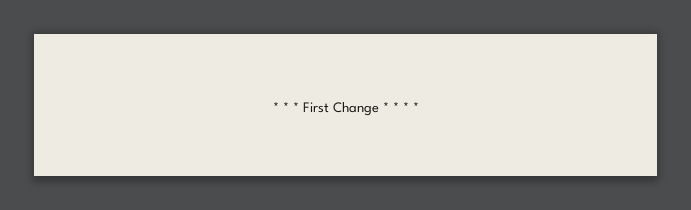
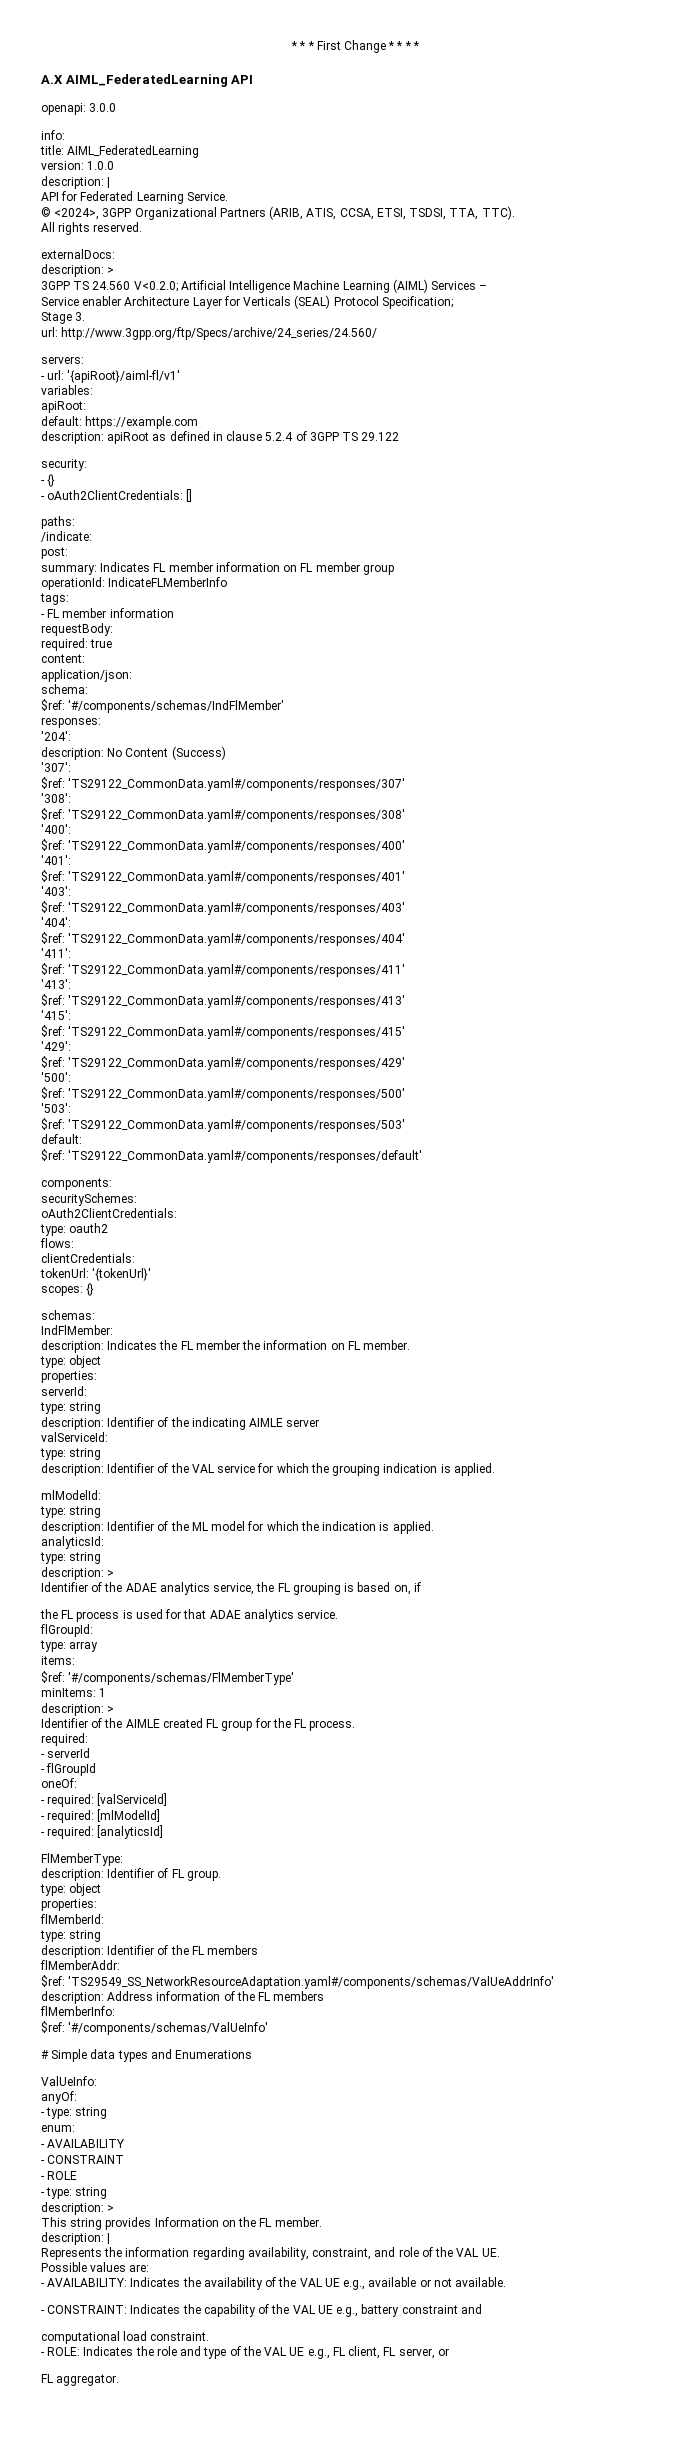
+ A.X AIML_FederatedLearning API
+ openapi: 3.0.0
+ info:
+ title: AIML_FederatedLearning
+ version: 1.0.0
+ description: |
+ API for Federated Learning Service.
+ © <2024>, 3GPP Organizational Partners (ARIB, ATIS, CCSA, ETSI, TSDSI, TTA, TTC).
+ All rights reserved.
+ externalDocs:
+ description: >
+ 3GPP TS 24.560 V<0.2.0; Artificial Intelligence Machine Learning (AIML) Services –
+ Service enabler Architecture Layer for Verticals (SEAL) Protocol Specification;
+ Stage 3.
+ url: http://www.3gpp.org/ftp/Specs/archive/24_series/24.560/
+ servers:
+ - url: '{apiRoot}/aiml-fl/v1'
+ variables:
+ apiRoot:
+ default: https://example.com
+ description: apiRoot as defined in clause 5.2.4 of 3GPP TS 29.122
+ security:
+ - {}
+ - oAuth2ClientCredentials: []
+ paths:
+ /indicate:
+ post:
+ summary: Indicates FL member information on FL member group
+ operationId: IndicateFLMemberInfo
+ tags:
+ - FL member information
+ requestBody:
+ required: true
+ content:
+ application/json:
+ schema:
+ $ref: '#/components/schemas/IndFlMember'
+ responses:
+ '204':
+ description: No Content (Success)
+ '307':
+ $ref: 'TS29122_CommonData.yaml#/components/responses/307'
+ '308':
+ $ref: 'TS29122_CommonData.yaml#/components/responses/308'
+ '400':
+ $ref: 'TS29122_CommonData.yaml#/components/responses/400'
+ '401':
+ $ref: 'TS29122_CommonData.yaml#/components/responses/401'
+ '403':
+ $ref: 'TS29122_CommonData.yaml#/components/responses/403'
+ '404':
+ $ref: 'TS29122_CommonData.yaml#/components/responses/404'
+ '411':
+ $ref: 'TS29122_CommonData.yaml#/components/responses/411'
+ '413':
+ $ref: 'TS29122_CommonData.yaml#/components/responses/413'
+ '415':
+ $ref: 'TS29122_CommonData.yaml#/components/responses/415'
+ '429':
+ $ref: 'TS29122_CommonData.yaml#/components/responses/429'
+ '500':
+ $ref: 'TS29122_CommonData.yaml#/components/responses/500'
+ '503':
+ $ref: 'TS29122_CommonData.yaml#/components/responses/503'
+ default:
+ $ref: 'TS29122_CommonData.yaml#/components/responses/default'
+ components:
+ securitySchemes:
+ oAuth2ClientCredentials:
+ type: oauth2
+ flows:
+ clientCredentials:
+ tokenUrl: '{tokenUrl}'
+ scopes: {}
+ schemas:
+ IndFlMember:
+ description: Indicates the FL member the information on FL member.
+ type: object
+ properties:
+ serverId:
+ type: string
+ description: Identifier of the indicating AIMLE server
+ valServiceId:
+ type: string
+ description: Identifier of the VAL service for which the grouping indication is applied.
+ mlModelId:
+ type: string
+ description: Identifier of the ML model for which the indication is applied.
+ analyticsId:
+ type: string
+ description: >
+ Identifier of the ADAE analytics service, the FL grouping is based on, if
+ the FL process is used for that ADAE analytics service.
+ flGroupId:
+ type: array
+ items:
+ $ref: '#/components/schemas/FlMemberType'
+ minItems: 1
+ description: >
+ Identifier of the AIMLE created FL group for the FL process.
+ required:
+ - serverId
+ - flGroupId
+ oneOf:
+ - required: [valServiceId]
+ - required: [mlModelId]
+ - required: [analyticsId]
+ FlMemberType:
+ description: Identifier of FL group.
+ type: object
+ properties:
+ flMemberId:
+ type: string
+ description: Identifier of the FL members
+ flMemberAddr:
+ $ref: 'TS29549_SS_NetworkResourceAdaptation.yaml#/components/schemas/ValUeAddrInfo'
+ description: Address information of the FL members
+ flMemberInfo:
+ $ref: '#/components/schemas/ValUeInfo'
+ # Simple data types and Enumerations
+ ValUeInfo:
+ anyOf:
+ - type: string
+ enum:
+ - AVAILABILITY
+ - CONSTRAINT
+ - ROLE
+ - type: string
+ description: >
+ This string provides Information on the FL member.
+ description: |
+ Represents the information regarding availability, constraint, and role of the VAL UE.
+ Possible values are:
+ - AVAILABILITY: Indicates the availability of the VAL UE e.g., available or not available.
+ - CONSTRAINT: Indicates the capability of the VAL UE e.g., battery constraint and
+ computational load constraint.
+ - ROLE: Indicates the role and type of the VAL UE e.g., FL client, FL server, or
+ FL aggregator.

